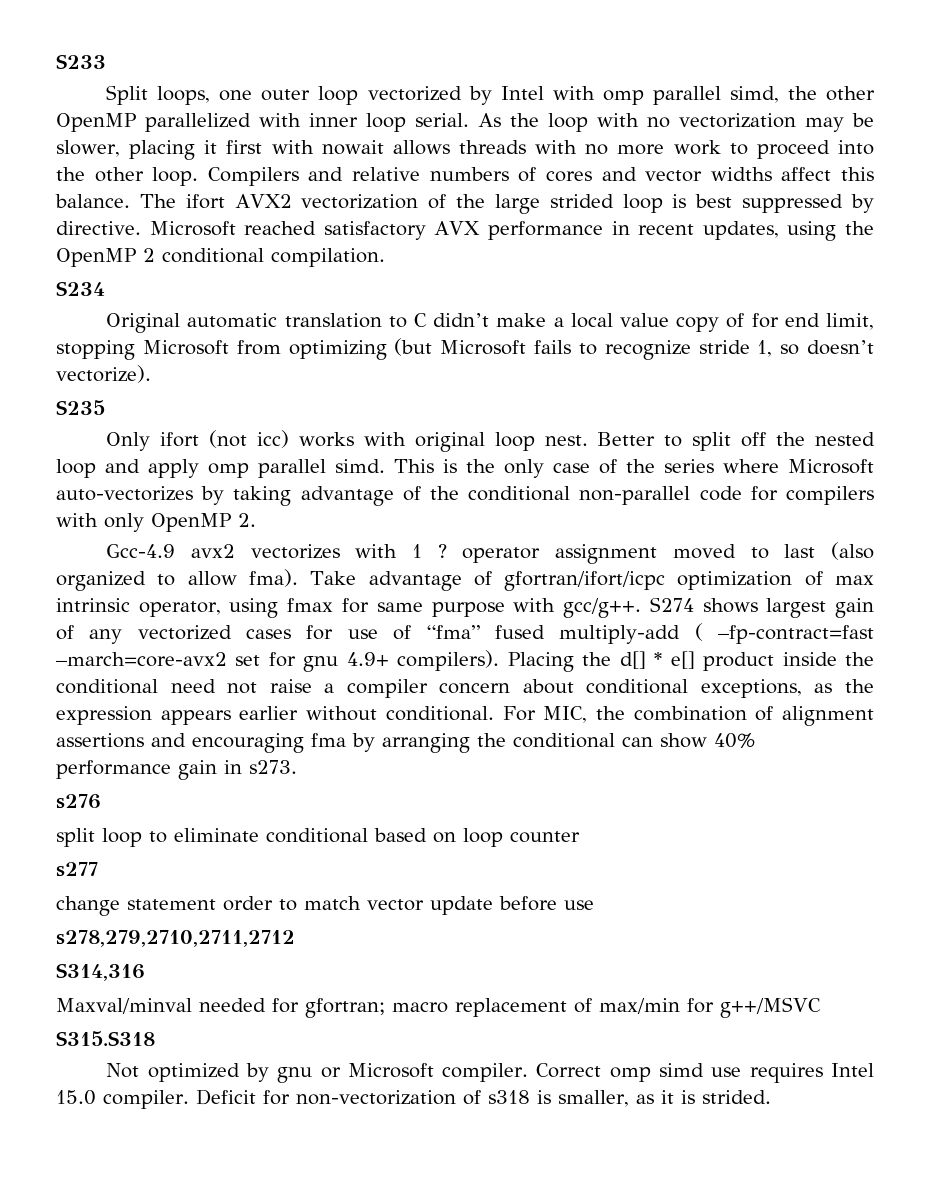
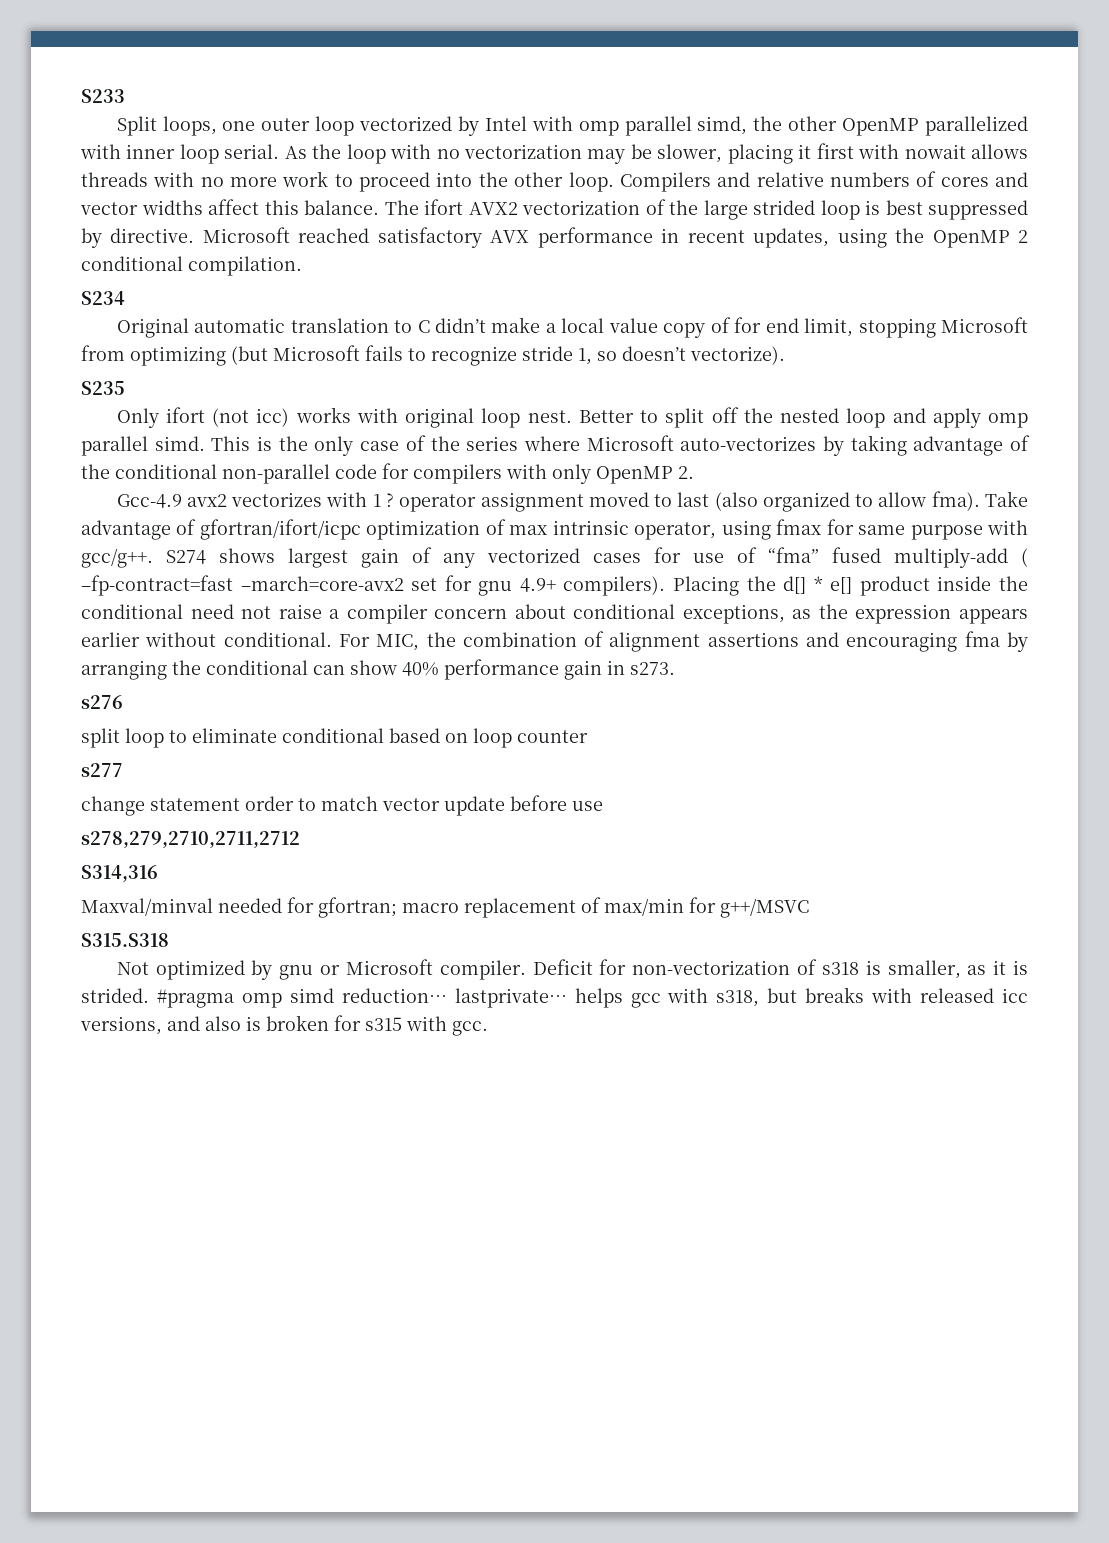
- Correct omp simd use requires Intel 15.0 compiler.
+ #pragma omp simd reduction… lastprivate… helps gcc with s318, but breaks with released icc versions, and also is broken for s315 with gcc.

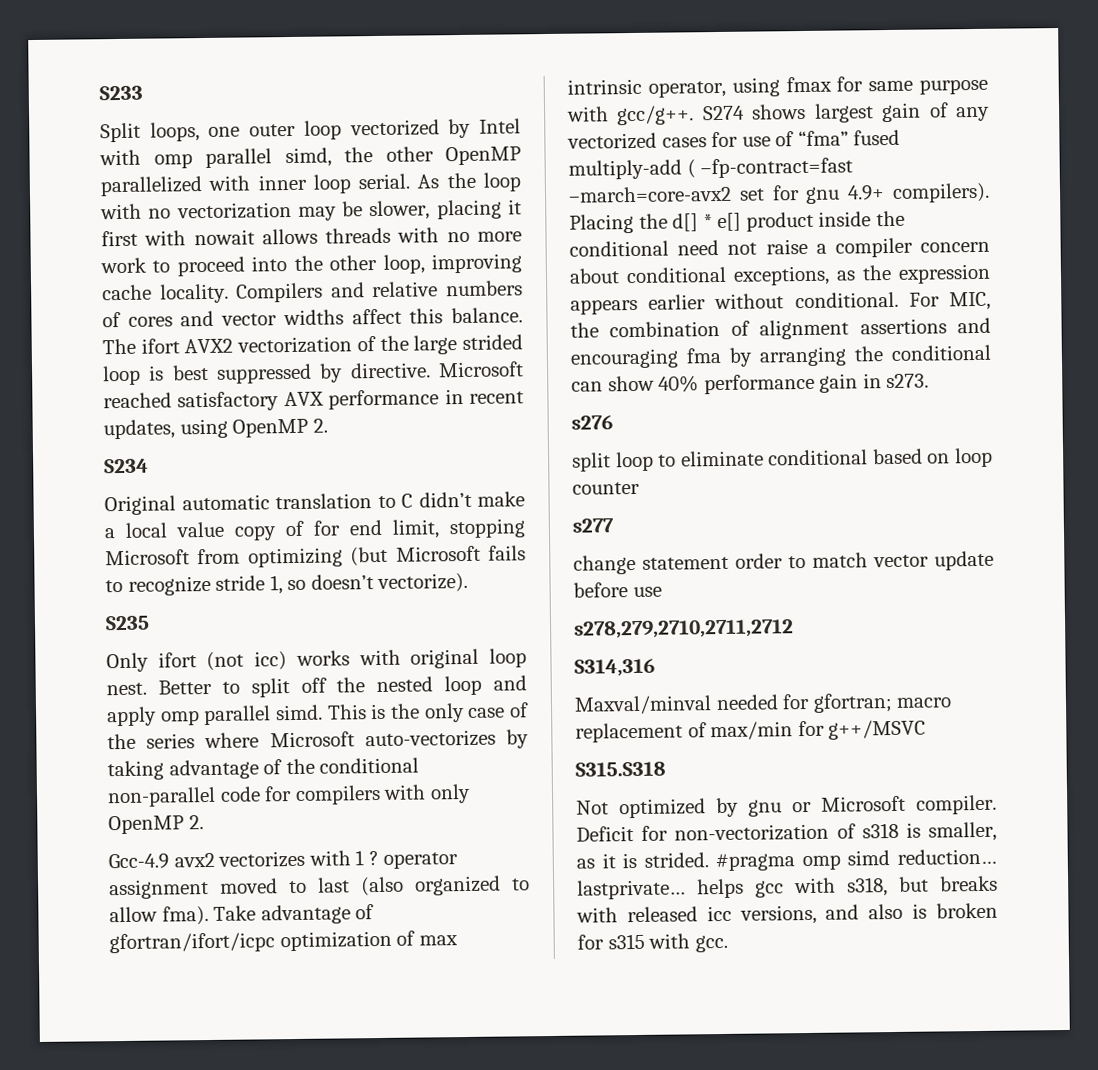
- As the loop with no vectorization may be slower, placing it first with nowait allows threads with no more work to proceed into the other loop.
+ As the loop with no vectorization may be slower, placing it first with nowait allows threads with no more work to proceed into the other loop, improving cache locality.
- Microsoft reached satisfactory AVX performance in recent updates, using the OpenMP 2 conditional compilation.
+ Microsoft reached satisfactory AVX performance in recent updates, using OpenMP 2.

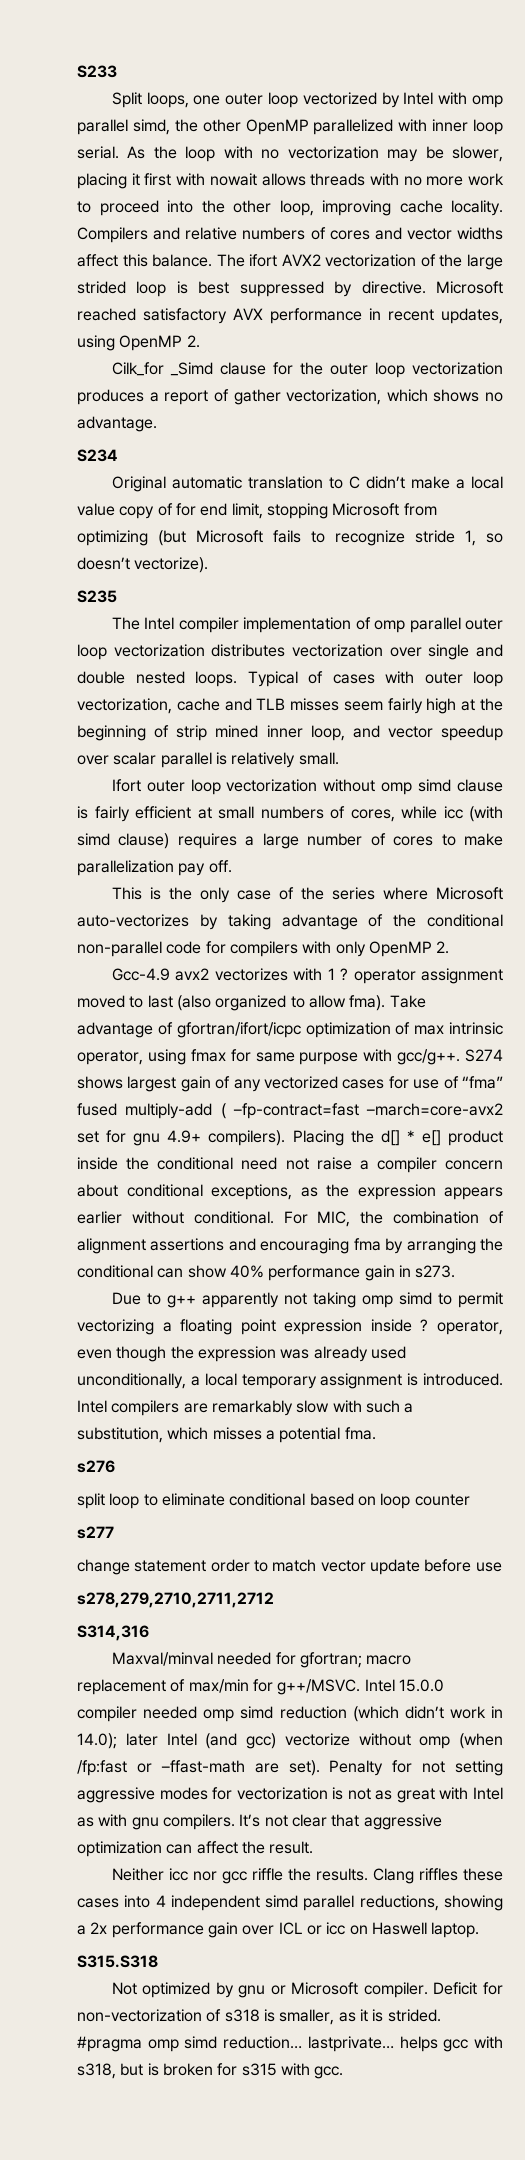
+ Cilk_for _Simd clause for the outer loop vectorization produces a report of gather vectorization, which shows no advantage.
- Only ifort (not icc) works with original loop nest. Better to split off the nested loop and apply omp parallel simd. This is the only case of the series where Microsoft auto-vectorizes by taking advantage of the conditional non-parallel code for compilers with only OpenMP 2.
+ The Intel compiler implementation of omp parallel outer loop vectorization distributes vectorization over single and double nested loops. Typical of cases with outer loop vectorization, cache and TLB misses seem fairly high at the beginning of strip mined inner loop, and vector speedup over scalar parallel is relatively small.
+ Ifort outer loop vectorization without omp simd clause is fairly efficient at small numbers of cores, while icc (with simd clause) requires a large number of cores to make parallelization pay off.
+ This is the only case of the series where Microsoft auto-vectorizes by taking advantage of the conditional non-parallel code for compilers with only OpenMP 2.
+ Due to g++ apparently not taking omp simd to permit vectorizing a floating point expression inside ? operator, even though the expression was already used unconditionally, a local temporary assignment is introduced. Intel compilers are remarkably slow with such a substitution, which misses a potential fma.
- Maxval/minval needed for gfortran; macro replacement of max/min for g++/MSVC
+ Maxval/minval needed for gfortran; macro replacement of max/min for g++/MSVC. Intel 15.0.0 compiler needed omp simd reduction (which didn’t work in 14.0); later Intel (and gcc) vectorize without omp (when /fp:fast or –ffast-math are set). Penalty for not setting aggressive modes for vectorization is not as great with Intel as with gnu compilers. It’s not clear that aggressive optimization can affect the result.
+ Neither icc nor gcc riffle the results. Clang riffles these cases into 4 independent simd parallel reductions, showing a 2x performance gain over ICL or icc on Haswell laptop.
- #pragma omp simd reduction… lastprivate… helps gcc with s318, but breaks with released icc versions, and also is broken for s315 with gcc.
+ #pragma omp simd reduction… lastprivate… helps gcc with s318, but is broken for s315 with gcc.

